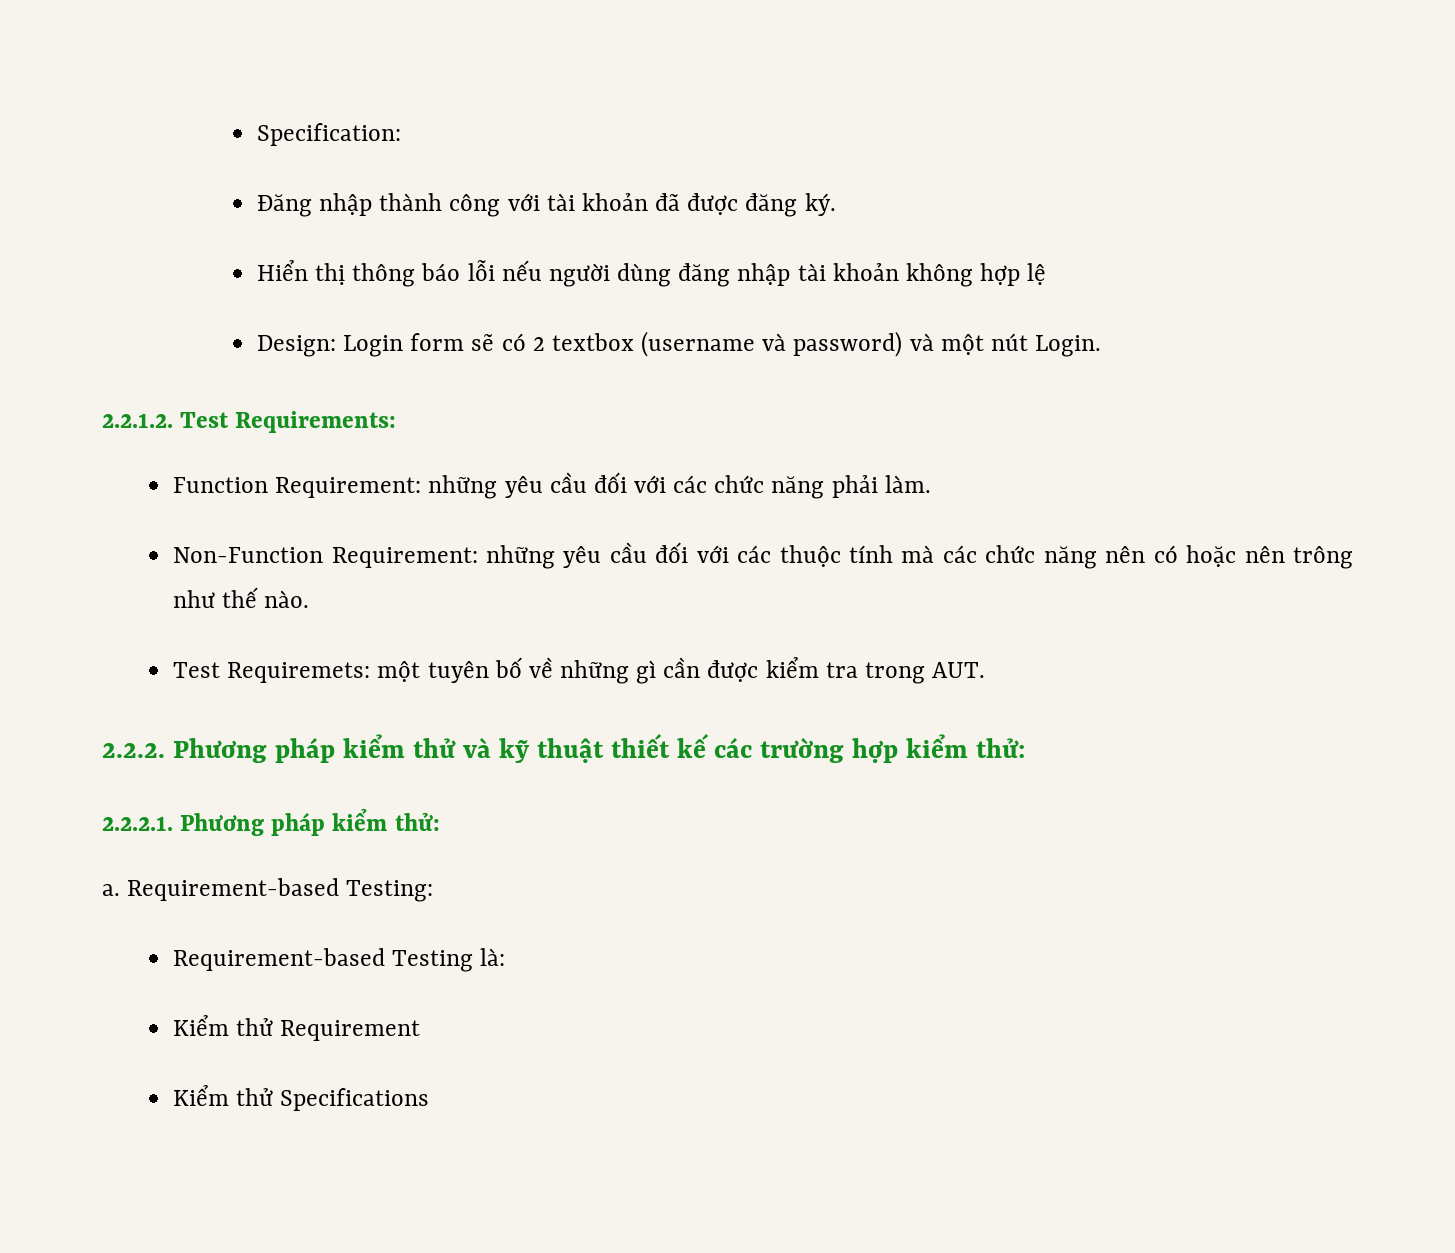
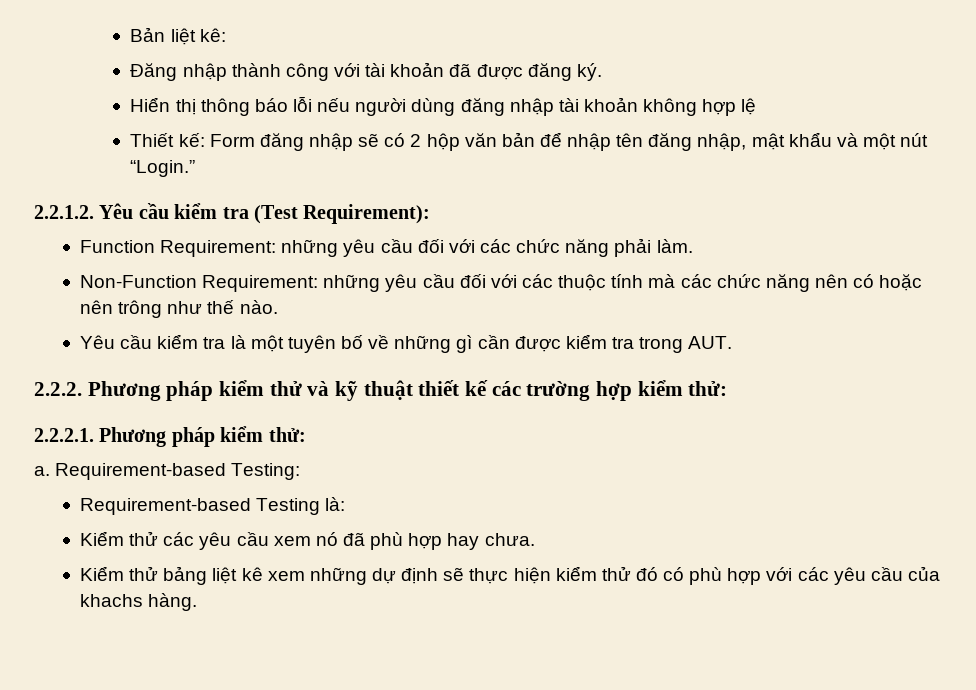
- Specification:
+ Bản liệt kê:
- Design: Login form sẽ có 2 textbox (username và password) và một nút Login.
+ Thiết kế: Form đăng nhập sẽ có 2 hộp văn bản để nhập tên đăng nhập, mật khẩu và một nút “Login.”
- 2.2.1.2. Test Requirements:
+ 2.2.1.2. Yêu cầu kiểm tra (Test Requirement):
- Test Requiremets: một tuyên bố về những gì cần được kiểm tra trong AUT.
+ Yêu cầu kiểm tra là một tuyên bố về những gì cần được kiểm tra trong AUT.
- Kiểm thử Requirement
- Kiểm thử Specifications
+ Kiểm thử các yêu cầu xem nó đã phù hợp hay chưa.
+ Kiểm thử bảng liệt kê xem những dự định sẽ thực hiện kiểm thử đó có phù hợp với các yêu cầu của khachs hàng.

